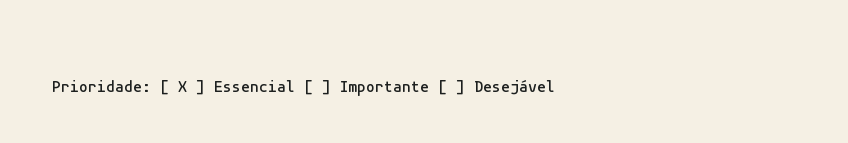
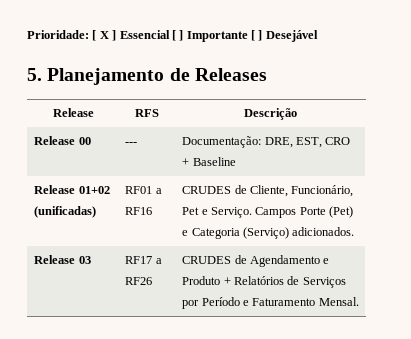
+ 5. Planejamento de Releases
+ Release | RFS | Descrição
+ Release 00 | --- | Documentação: DRE, EST, CRO + Baseline
+ Release 01+02 (unificadas) | RF01 a RF16 | CRUDES de Cliente, Funcionário, Pet e Serviço. Campos Porte (Pet) e Categoria (Serviço) adicionados.
+ Release 03 | RF17 a RF26 | CRUDES de Agendamento e Produto + Relatórios de Serviços por Período e Faturamento Mensal.

